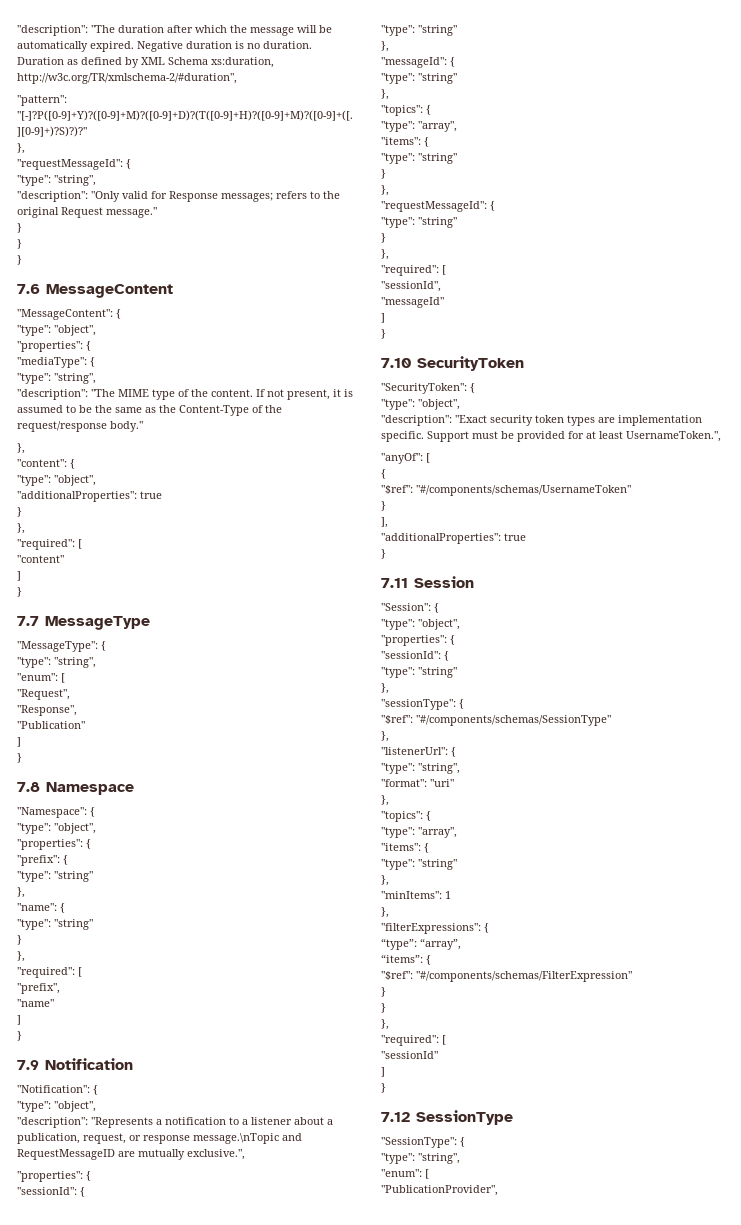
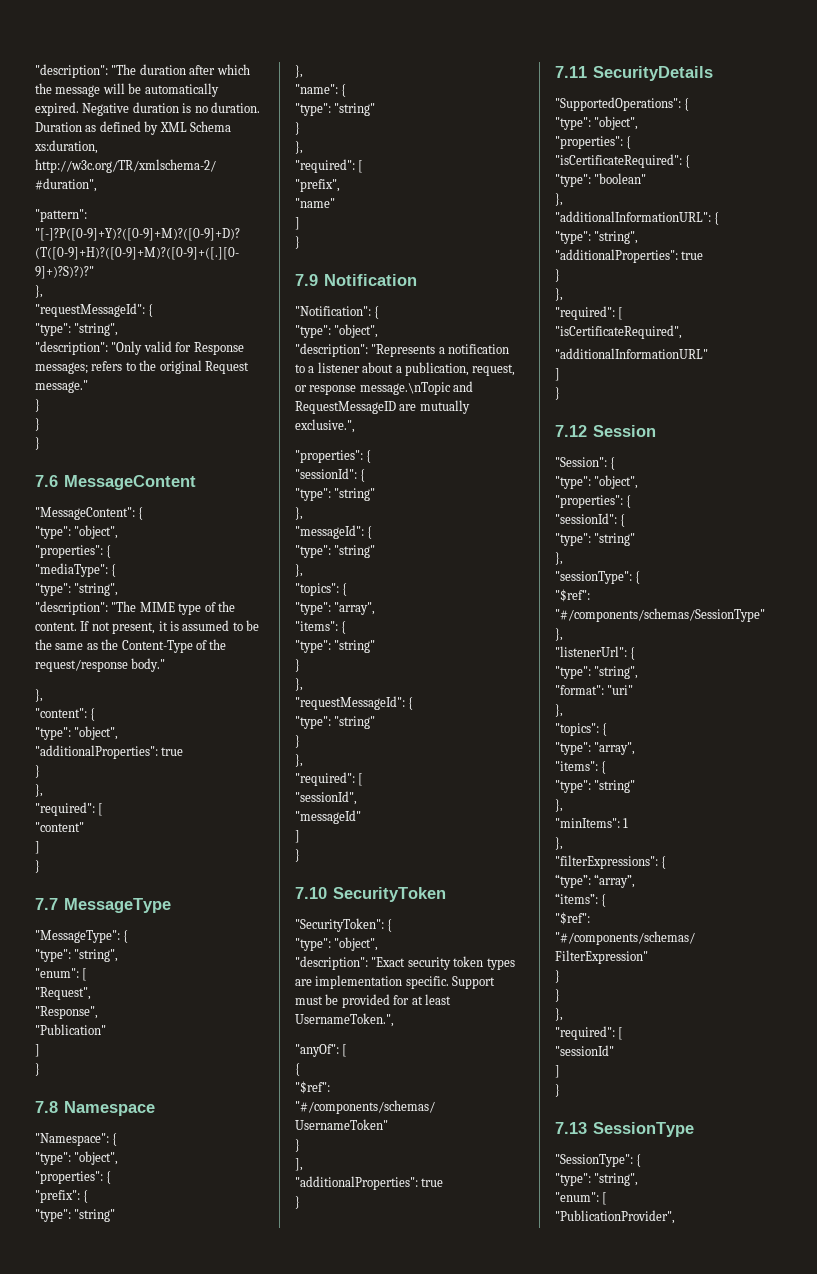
- 7.11 Session
+ 7.11 SecurityDetails
+ "SupportedOperations": {
+ "type": "object",
+ "properties": {
+ "isCertificateRequired": {
+ "type": "boolean"
+ },
+ "additionalInformationURL": {
+ "type": "string",
+ "additionalProperties": true
+ }
+ },
+ "required": [
+ "isCertificateRequired",
+ "additionalInformationURL"
+ ]
+ }
+ 7.12 Session
- 7.12 SessionType
+ 7.13 SessionType

